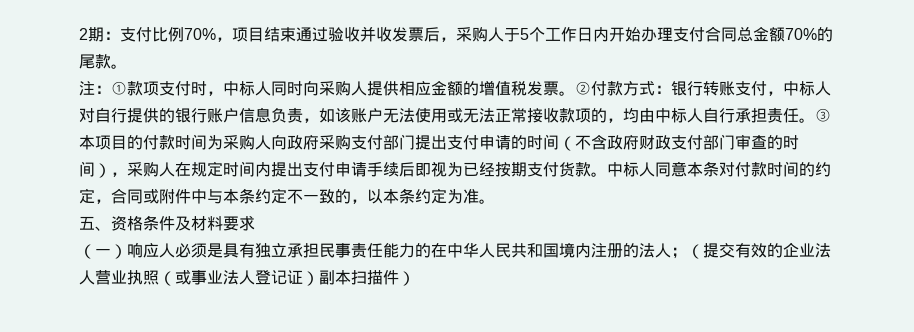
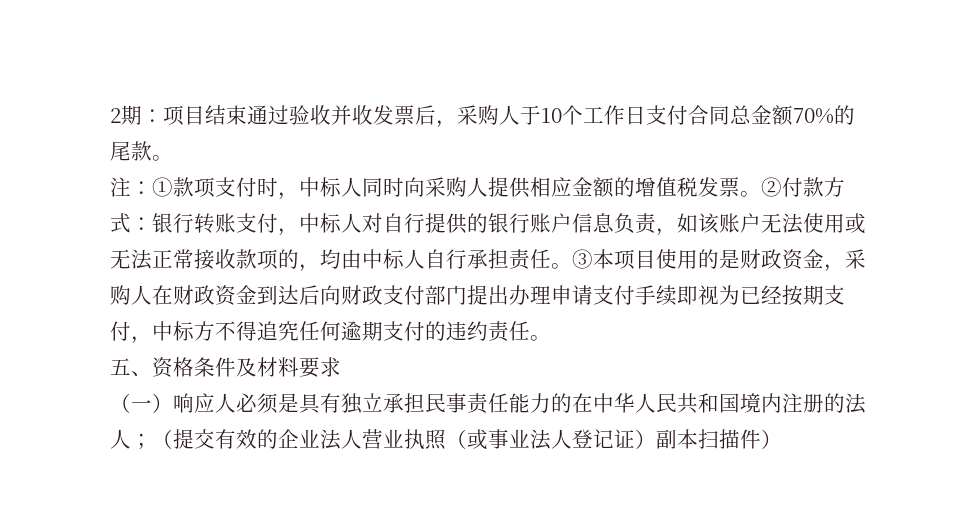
- 2期：支付比例70%，项目结束通过验收并收发票后，采购人于5个工作日内开始办理支付合同总金额70%的尾款。
+ 2期：项目结束通过验收并收发票后，采购人于10个工作日支付合同总金额70%的尾款。
- ③本项目的付款时间为采购人向政府采购支付部门提出支付申请的时间（不含政府财政支付部门审查的时间），采购人在规定时间内提出支付申请手续后即视为已经按期支付货款。中标人同意本条对付款时间的约定，合同或附件中与本条约定不一致的，以本条约定为准。
+ ③本项目使用的是财政资金，采购人在财政资金到达后向财政支付部门提出办理申请支付手续即视为已经按期支付，中标方不得追究任何逾期支付的违约责任。

